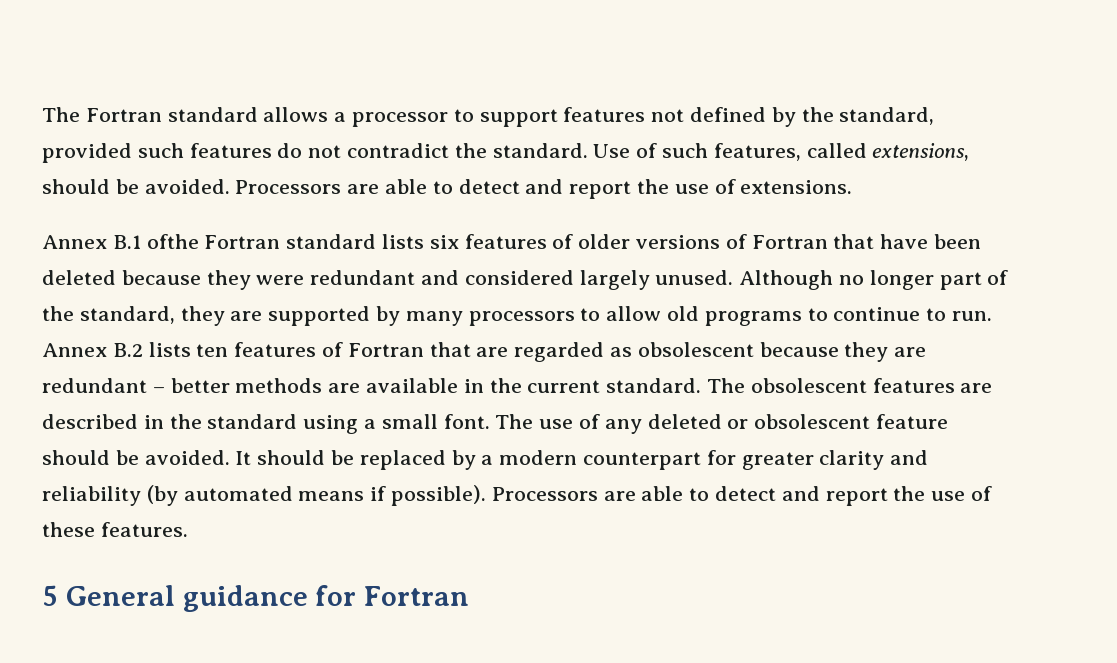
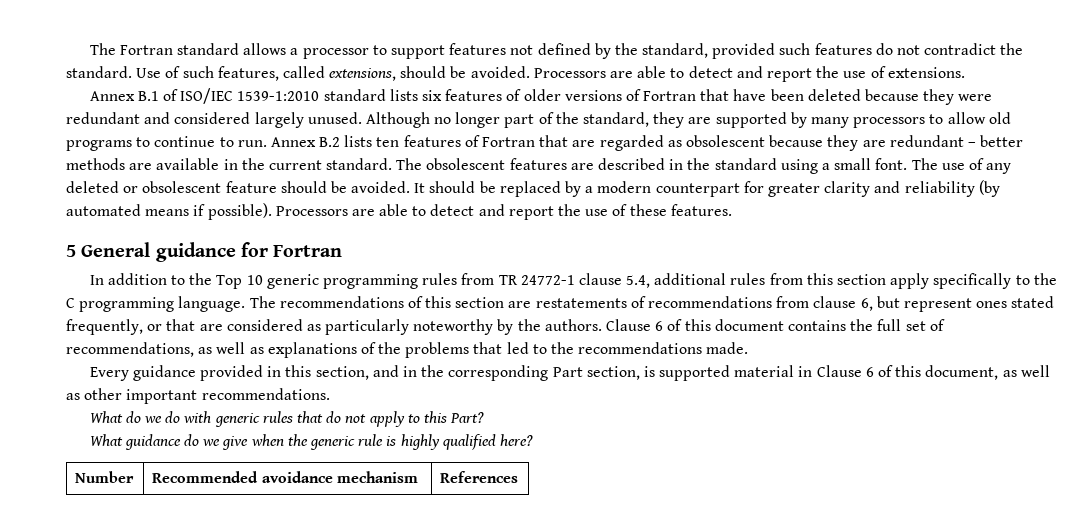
- Annex B.1 ofthe Fortran standard lists six features of older versions of Fortran that have been deleted because they were redundant and considered largely unused.
+ Annex B.1 of ISO/IEC 1539-1:2010 standard lists six features of older versions of Fortran that have been deleted because they were redundant and considered largely unused.
+ In addition to the Top 10 generic programming rules from TR 24772-1 clause 5.4, additional rules from this section apply specifically to the C programming language. The recommendations of this section are restatements of recommendations from clause 6, but represent ones stated frequently, or that are considered as particularly noteworthy by the authors. Clause 6 of this document contains the full set of recommendations, as well as explanations of the problems that led to the recommendations made.
+ Every guidance provided in this section, and in the corresponding Part section, is supported material in Clause 6 of this document, as well as other important recommendations.
+ What do we do with generic rules that do not apply to this Part?
+ What guidance do we give when the generic rule is highly qualified here?
+ Number | Recommended avoidance mechanism | References

